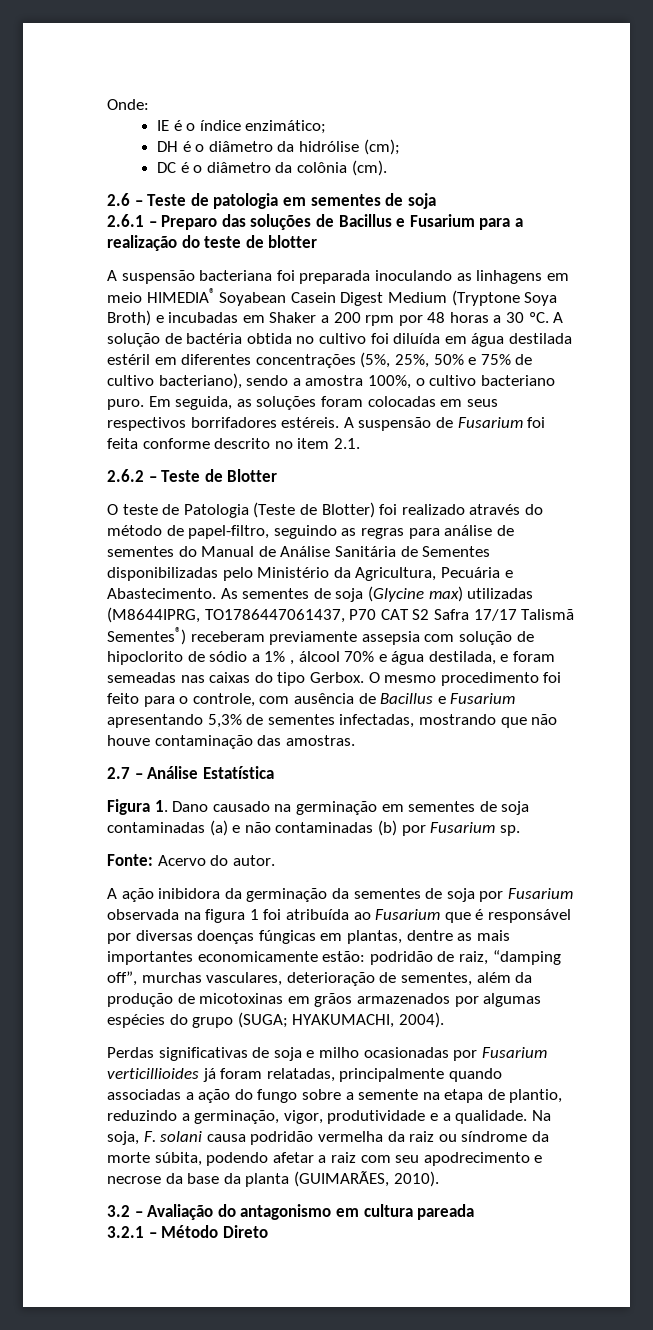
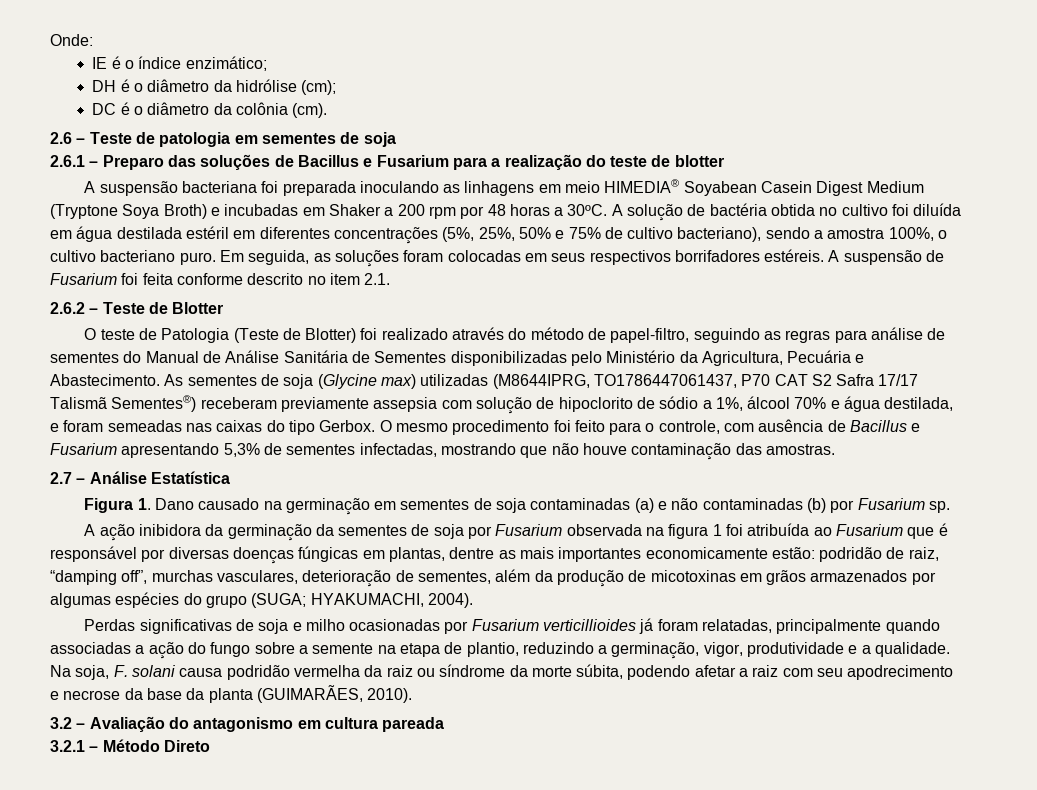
- A suspensão bacteriana foi preparada inoculando as linhagens em meio HIMEDIA® Soyabean Casein Digest Medium (Tryptone Soya Broth) e incubadas em Shaker a 200 rpm por 48 horas a 30 ºC.
+ A suspensão bacteriana foi preparada inoculando as linhagens em meio HIMEDIA® Soyabean Casein Digest Medium (Tryptone Soya Broth) e incubadas em Shaker a 200 rpm por 48 horas a 30ºC.
- As sementes de soja (Glycine max) utilizadas (M8644IPRG, TO1786447061437, P70 CAT S2 Safra 17/17 Talismã Sementes®) receberam previamente assepsia com solução de hipoclorito de sódio a 1% , álcool 70% e água destilada, e foram semeadas nas caixas do tipo Gerbox.
+ As sementes de soja (Glycine max) utilizadas (M8644IPRG, TO1786447061437, P70 CAT S2 Safra 17/17 Talismã Sementes®) receberam previamente assepsia com solução de hipoclorito de sódio a 1%, álcool 70% e água destilada, e foram semeadas nas caixas do tipo Gerbox.
- Fonte: Acervo do autor.

